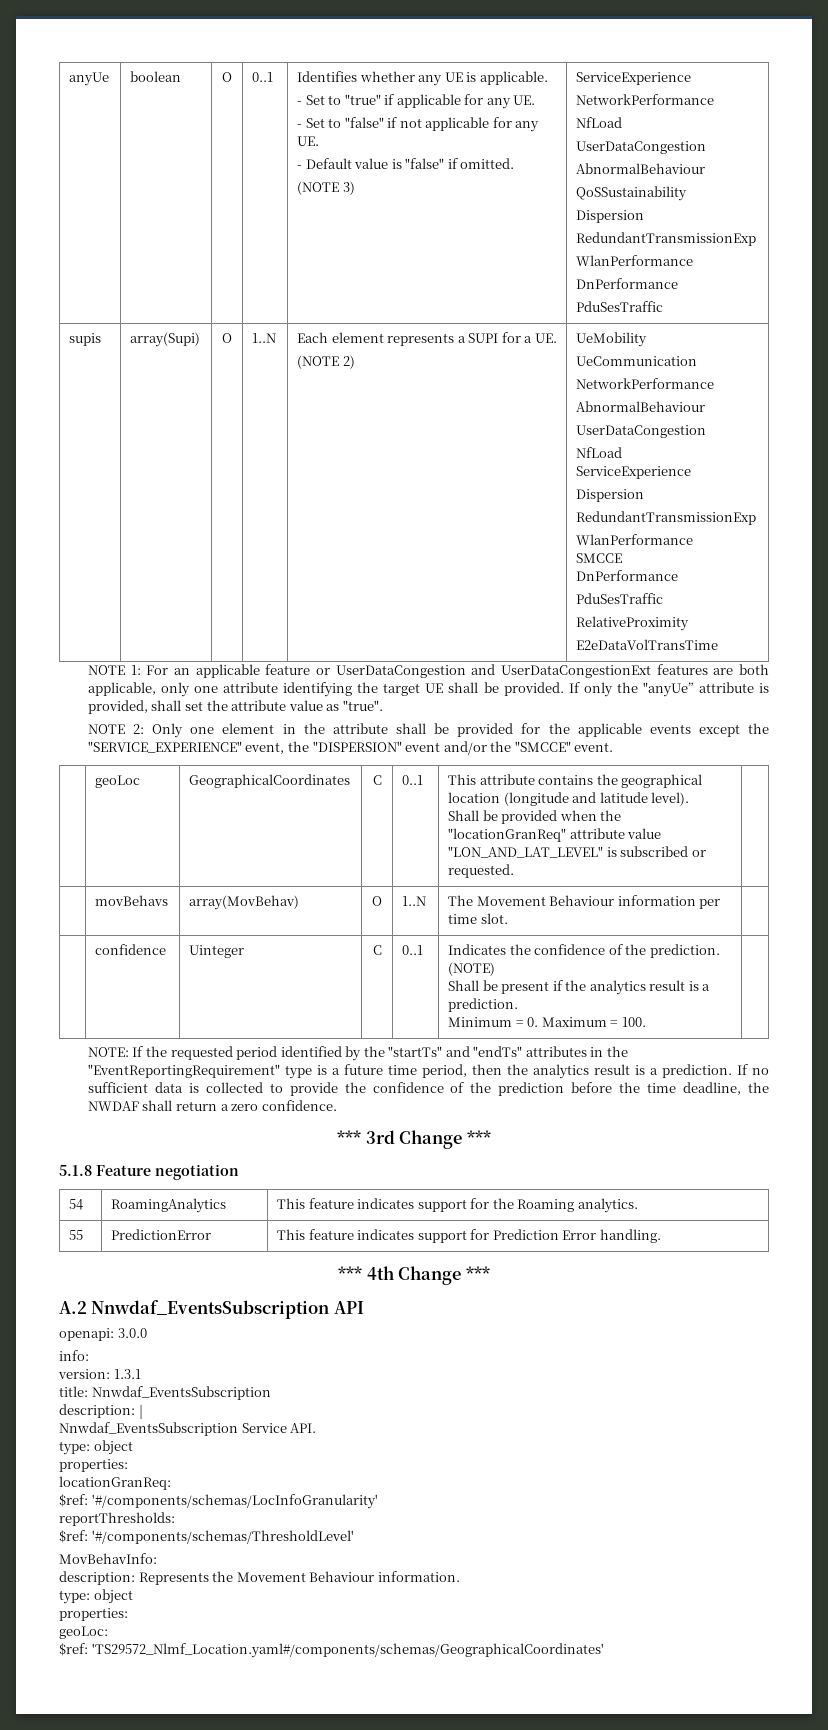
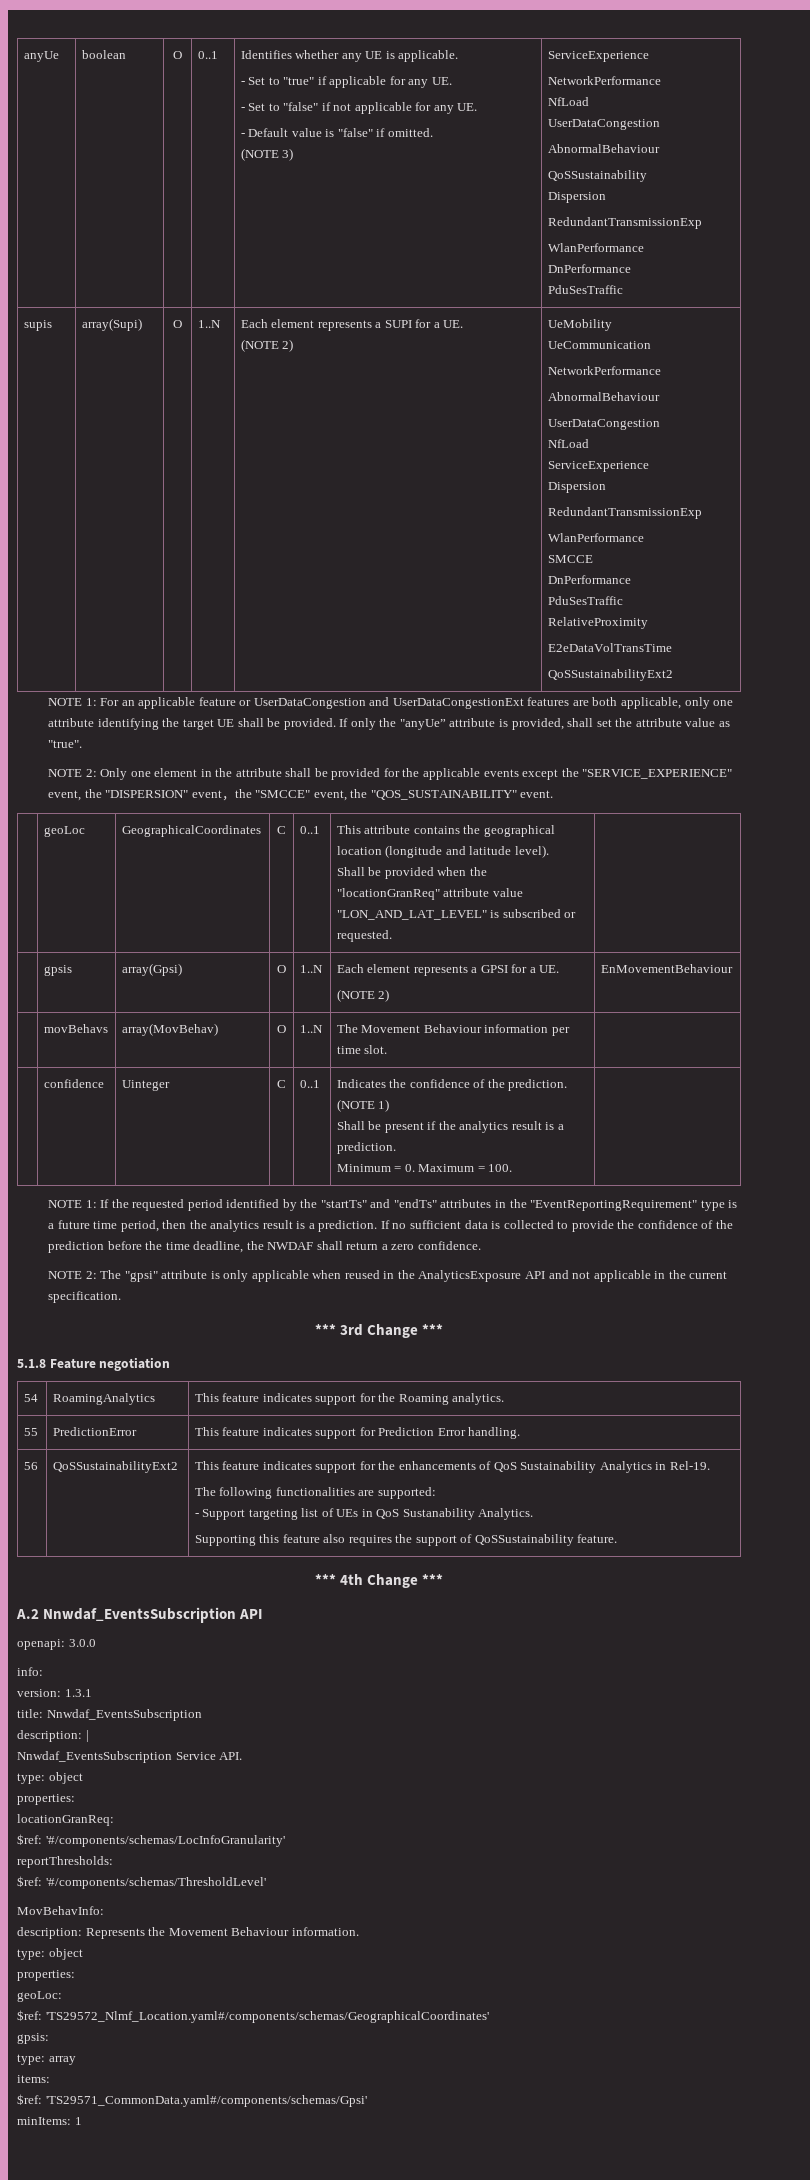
  supis | array(Supi) | O | 1..N | Each element represents a SUPI for a UE.
  (NOTE 2) | UeMobility
  UeCommunication
  NetworkPerformance
  AbnormalBehaviour
  UserDataCongestion
  NfLoad
  ServiceExperience
  Dispersion
  RedundantTransmissionExp
  WlanPerformance
  SMCCE
  DnPerformance
  PduSesTraffic
  RelativeProximity
  E2eDataVolTransTime
+ QoSSustainabilityExt2
- NOTE 2: Only one element in the attribute shall be provided for the applicable events except the "SERVICE_EXPERIENCE" event, the "DISPERSION" event and/or the "SMCCE" event.
+ NOTE 2: Only one element in the attribute shall be provided for the applicable events except the "SERVICE_EXPERIENCE" event, the "DISPERSION" event，the "SMCCE" event, the "QOS_SUSTAINABILITY" event.
+ | gpsis | array(Gpsi) | O | 1..N | Each element represents a GPSI for a UE.
+ (NOTE 2) | EnMovementBehaviour
- | confidence | Uinteger | C | 0..1 | Indicates the confidence of the prediction. (NOTE)
+ | confidence | Uinteger | C | 0..1 | Indicates the confidence of the prediction. (NOTE 1)
- NOTE: If the requested period identified by the "startTs" and "endTs" attributes in the "EventReportingRequirement" type is a future time period, then the analytics result is a prediction.
+ NOTE 1: If the requested period identified by the "startTs" and "endTs" attributes in the "EventReportingRequirement" type is a future time period, then the analytics result is a prediction.
+ NOTE 2: The "gpsi" attribute is only applicable when reused in the AnalyticsExposure API and not applicable in the current specification.
+ 56 | QoSSustainabilityExt2 | This feature indicates support for the enhancements of QoS Sustainability Analytics in Rel-19.
+ The following functionalities are supported:
+ - Support targeting list of UEs in QoS Sustanability Analytics.
+ Supporting this feature also requires the support of QoSSustainability feature.
+ gpsis:
+ type: array
+ items:
+ $ref: 'TS29571_CommonData.yaml#/components/schemas/Gpsi'
+ minItems: 1

